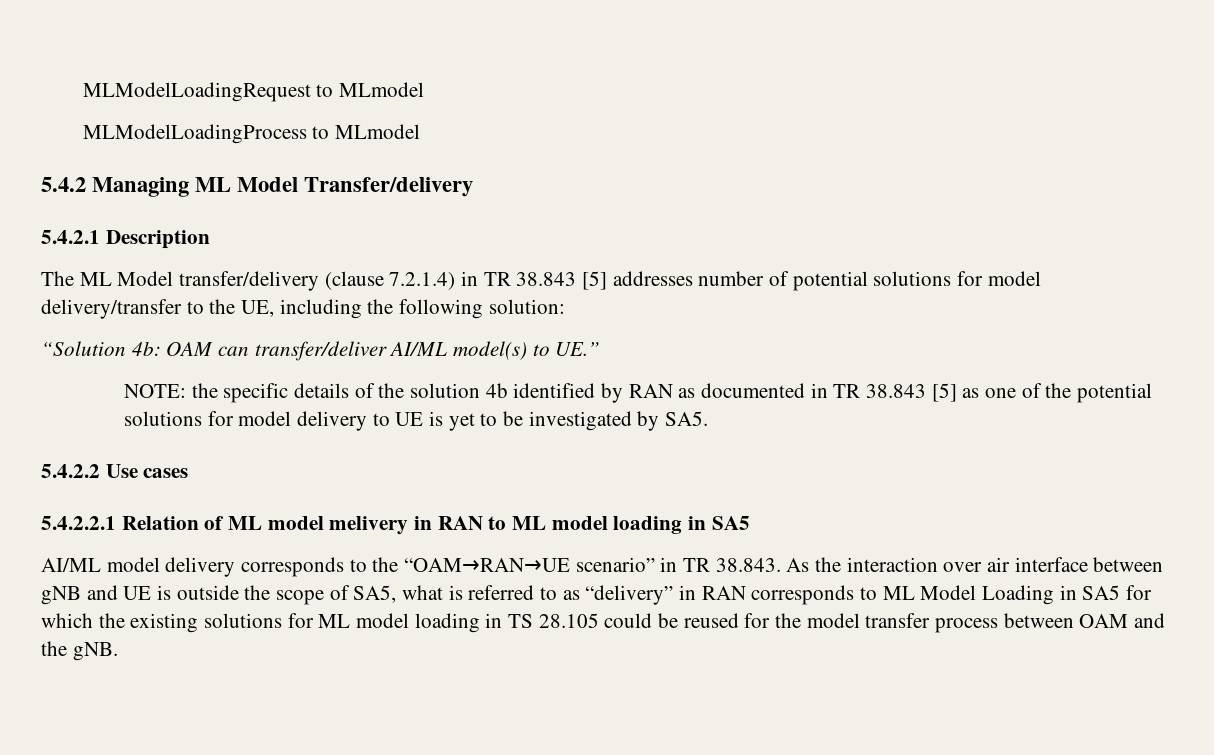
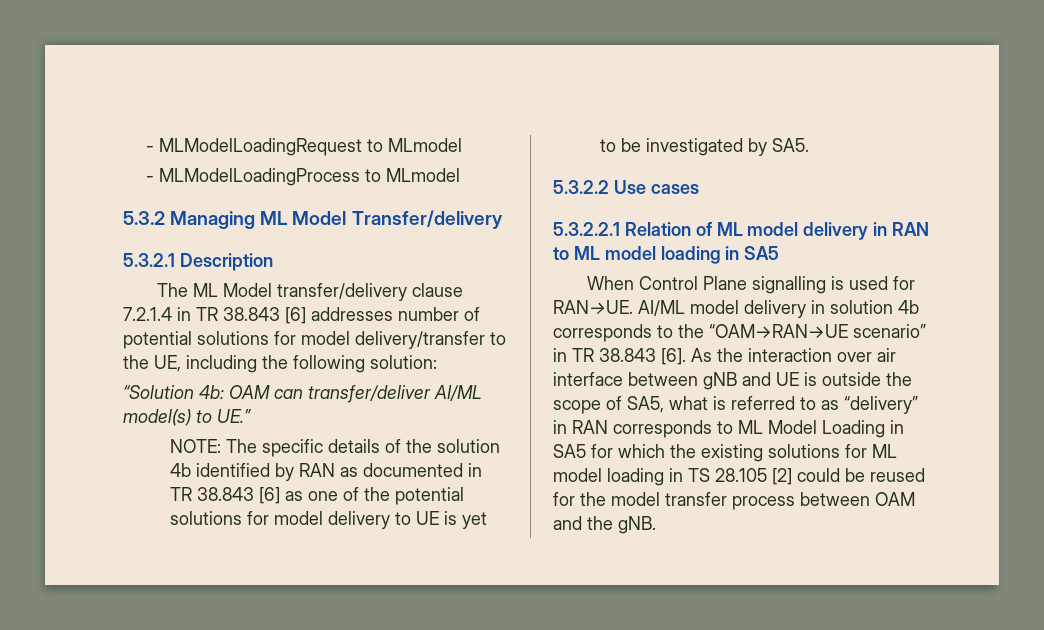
- MLModelLoadingRequest to MLmodel
+ - MLModelLoadingRequest to MLmodel
- MLModelLoadingProcess to MLmodel
+ - MLModelLoadingProcess to MLmodel
- 5.4.2 Managing ML Model Transfer/delivery
+ 5.3.2 Managing ML Model Transfer/delivery
- 5.4.2.1 Description
+ 5.3.2.1 Description
- The ML Model transfer/delivery (clause 7.2.1.4) in TR 38.843 [5] addresses number of potential solutions for model delivery/transfer to the UE, including the following solution:
+ The ML Model transfer/delivery clause 7.2.1.4 in TR 38.843 [6] addresses number of potential solutions for model delivery/transfer to the UE, including the following solution:
- NOTE: the specific details of the solution 4b identified by RAN as documented in TR 38.843 [5] as one of the potential solutions for model delivery to UE is yet to be investigated by SA5.
+ NOTE: The specific details of the solution 4b identified by RAN as documented in TR 38.843 [6] as one of the potential solutions for model delivery to UE is yet to be investigated by SA5.
- 5.4.2.2 Use cases
+ 5.3.2.2 Use cases
- 5.4.2.2.1 Relation of ML model melivery in RAN to ML model loading in SA5
+ 5.3.2.2.1 Relation of ML model delivery in RAN to ML model loading in SA5
- AI/ML model delivery corresponds to the “OAM→RAN→UE scenario” in TR 38.843. As the interaction over air interface between gNB and UE is outside the scope of SA5, what is referred to as “delivery” in RAN corresponds to ML Model Loading in SA5 for which the existing solutions for ML model loading in TS 28.105 could be reused for the model transfer process between OAM and the gNB.
+ When Control Plane signalling is used for RAN→UE. AI/ML model delivery in solution 4b corresponds to the “OAM→RAN→UE scenario” in TR 38.843 [6]. As the interaction over air interface between gNB and UE is outside the scope of SA5, what is referred to as “delivery” in RAN corresponds to ML Model Loading in SA5 for which the existing solutions for ML model loading in TS 28.105 [2] could be reused for the model transfer process between OAM and the gNB.

